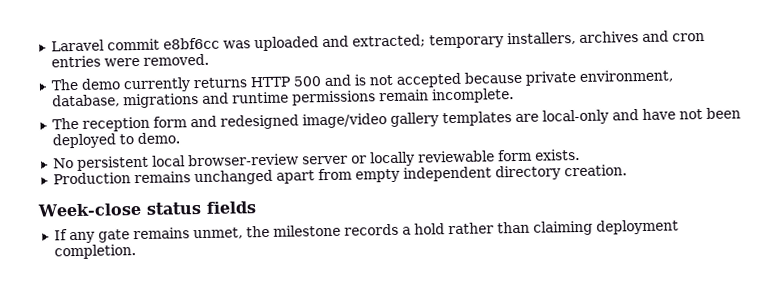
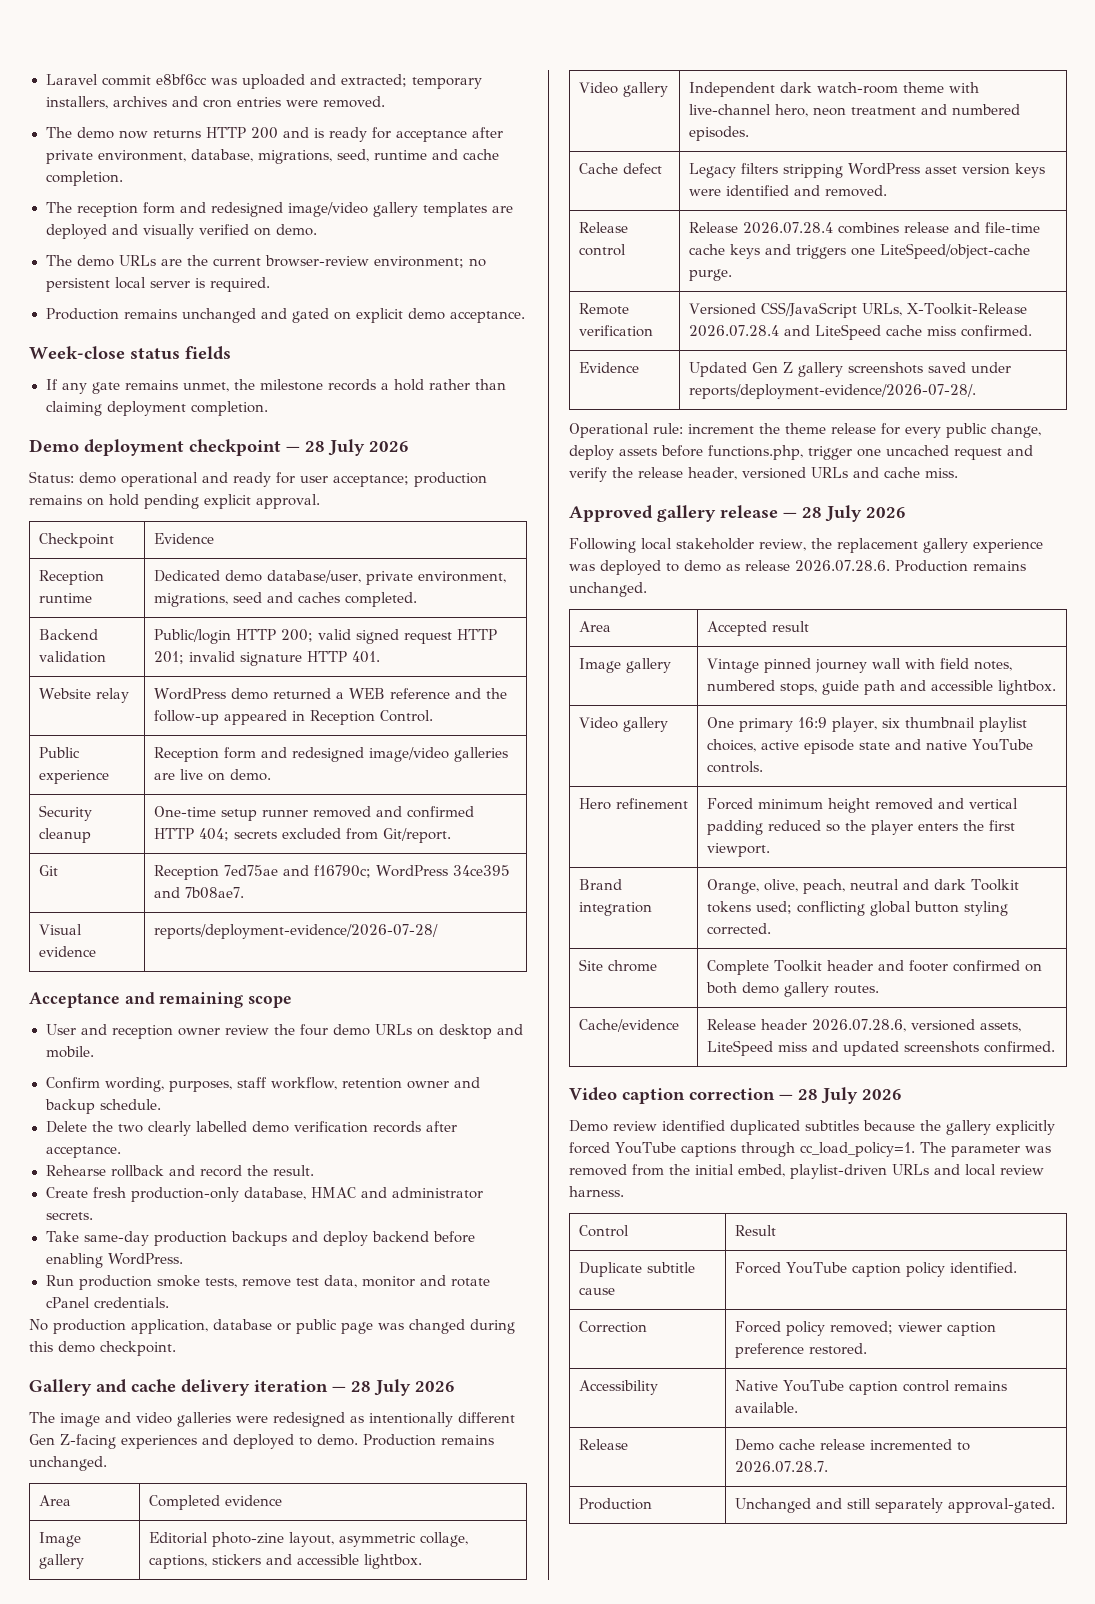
- The demo currently returns HTTP 500 and is not accepted because private environment, database, migrations and runtime permissions remain incomplete.
+ The demo now returns HTTP 200 and is ready for acceptance after private environment, database, migrations, seed, runtime and cache completion.
- The reception form and redesigned image/video gallery templates are local-only and have not been deployed to demo.
- No persistent local browser-review server or locally reviewable form exists.
- Production remains unchanged apart from empty independent directory creation.
+ The reception form and redesigned image/video gallery templates are deployed and visually verified on demo.
+ The demo URLs are the current browser-review environment; no persistent local server is required.
+ Production remains unchanged and gated on explicit demo acceptance.
+ Demo deployment checkpoint — 28 July 2026
+ Status: demo operational and ready for user acceptance; production remains on hold pending explicit approval.
+ Checkpoint | Evidence
+ Reception runtime | Dedicated demo database/user, private environment, migrations, seed and caches completed.
+ Backend validation | Public/login HTTP 200; valid signed request HTTP 201; invalid signature HTTP 401.
+ Website relay | WordPress demo returned a WEB reference and the follow-up appeared in Reception Control.
+ Public experience | Reception form and redesigned image/video galleries are live on demo.
+ Security cleanup | One-time setup runner removed and confirmed HTTP 404; secrets excluded from Git/report.
+ Git | Reception 7ed75ae and f16790c; WordPress 34ce395 and 7b08ae7.
+ Visual evidence | reports/deployment-evidence/2026-07-28/
+ Acceptance and remaining scope
+ User and reception owner review the four demo URLs on desktop and mobile.
+ Confirm wording, purposes, staff workflow, retention owner and backup schedule.
+ Delete the two clearly labelled demo verification records after acceptance.
+ Rehearse rollback and record the result.
+ Create fresh production-only database, HMAC and administrator secrets.
+ Take same-day production backups and deploy backend before enabling WordPress.
+ Run production smoke tests, remove test data, monitor and rotate cPanel credentials.
+ No production application, database or public page was changed during this demo checkpoint.
+ Gallery and cache delivery iteration — 28 July 2026
+ The image and video galleries were redesigned as intentionally different Gen Z-facing experiences and deployed to demo. Production remains unchanged.
+ Area | Completed evidence
+ Image gallery | Editorial photo-zine layout, asymmetric collage, captions, stickers and accessible lightbox.
+ Video gallery | Independent dark watch-room theme with live-channel hero, neon treatment and numbered episodes.
+ Cache defect | Legacy filters stripping WordPress asset version keys were identified and removed.
+ Release control | Release 2026.07.28.4 combines release and file-time cache keys and triggers one LiteSpeed/object-cache purge.
+ Remote verification | Versioned CSS/JavaScript URLs, X-Toolkit-Release 2026.07.28.4 and LiteSpeed cache miss confirmed.
+ Evidence | Updated Gen Z gallery screenshots saved under reports/deployment-evidence/2026-07-28/.
+ Operational rule: increment the theme release for every public change, deploy assets before functions.php, trigger one uncached request and verify the release header, versioned URLs and cache miss.
+ Approved gallery release — 28 July 2026
+ Following local stakeholder review, the replacement gallery experience was deployed to demo as release 2026.07.28.6. Production remains unchanged.
+ Area | Accepted result
+ Image gallery | Vintage pinned journey wall with field notes, numbered stops, guide path and accessible lightbox.
+ Video gallery | One primary 16:9 player, six thumbnail playlist choices, active episode state and native YouTube controls.
+ Hero refinement | Forced minimum height removed and vertical padding reduced so the player enters the first viewport.
+ Brand integration | Orange, olive, peach, neutral and dark Toolkit tokens used; conflicting global button styling corrected.
+ Site chrome | Complete Toolkit header and footer confirmed on both demo gallery routes.
+ Cache/evidence | Release header 2026.07.28.6, versioned assets, LiteSpeed miss and updated screenshots confirmed.
+ Video caption correction — 28 July 2026
+ Demo review identified duplicated subtitles because the gallery explicitly forced YouTube captions through cc_load_policy=1. The parameter was removed from the initial embed, playlist-driven URLs and local review harness.
+ Control | Result
+ Duplicate subtitle cause | Forced YouTube caption policy identified.
+ Correction | Forced policy removed; viewer caption preference restored.
+ Accessibility | Native YouTube caption control remains available.
+ Release | Demo cache release incremented to 2026.07.28.7.
+ Production | Unchanged and still separately approval-gated.

